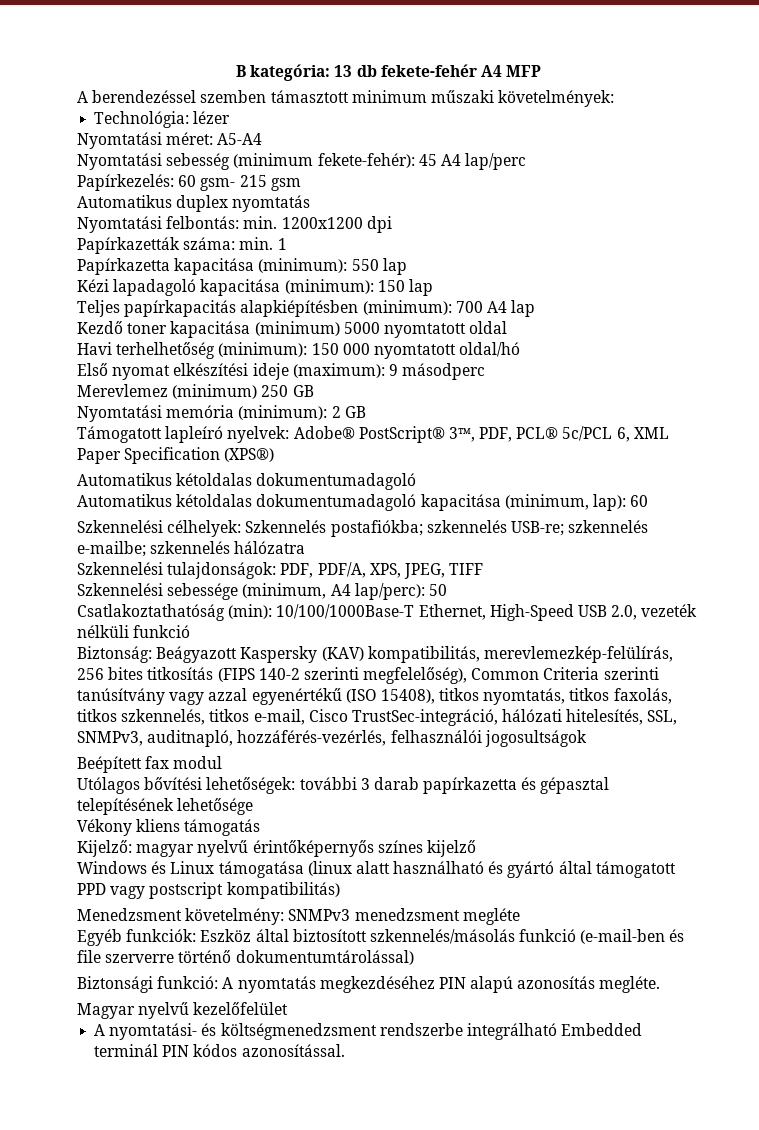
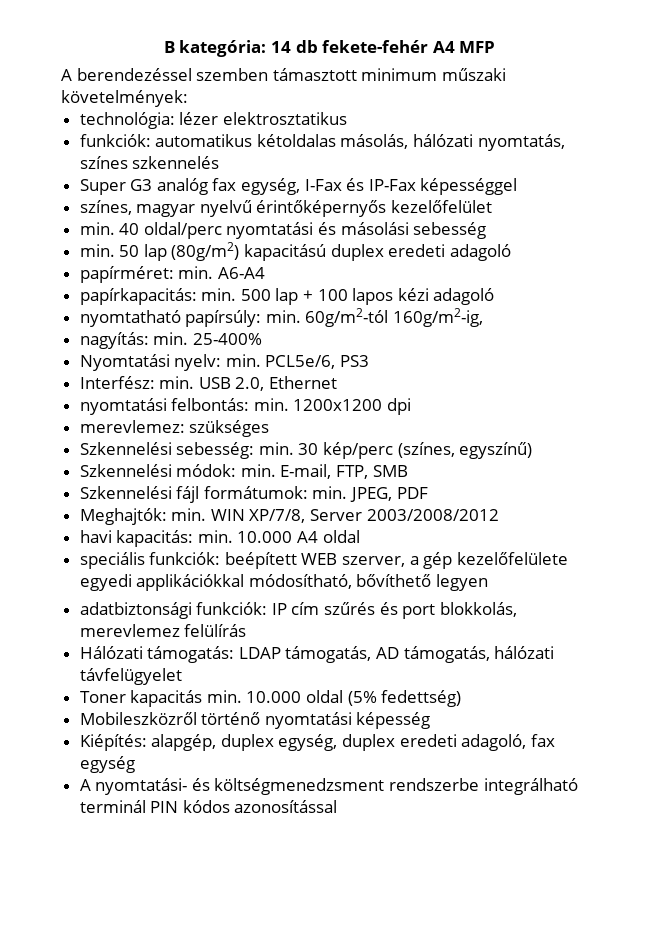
- B kategória: 13 db fekete-fehér A4 MFP
+ B kategória: 14 db fekete-fehér A4 MFP
- Technológia: lézer
- Nyomtatási méret: A5-A4
- Nyomtatási sebesség (minimum fekete-fehér): 45 A4 lap/perc
- Papírkezelés: 60 gsm- 215 gsm
- Automatikus duplex nyomtatás
- Nyomtatási felbontás: min. 1200x1200 dpi
- Papírkazetták száma: min. 1
- Papírkazetta kapacitása (minimum): 550 lap
- Kézi lapadagoló kapacitása (minimum): 150 lap
- Teljes papírkapacitás alapkiépítésben (minimum): 700 A4 lap
- Kezdő toner kapacitása (minimum) 5000 nyomtatott oldal
- Havi terhelhetőség (minimum): 150 000 nyomtatott oldal/hó
- Első nyomat elkészítési ideje (maximum): 9 másodperc
- Merevlemez (minimum) 250 GB
- Nyomtatási memória (minimum): 2 GB
- Támogatott lapleíró nyelvek: Adobe® PostScript® 3™, PDF, PCL® 5c/PCL 6, XML Paper Specification (XPS®)
- Automatikus kétoldalas dokumentumadagoló
- Automatikus kétoldalas dokumentumadagoló kapacitása (minimum, lap): 60
- Szkennelési célhelyek: Szkennelés postafiókba; szkennelés USB-re; szkennelés e-mailbe; szkennelés hálózatra
- Szkennelési tulajdonságok: PDF, PDF/A, XPS, JPEG, TIFF
- Szkennelési sebessége (minimum, A4 lap/perc): 50
- Csatlakoztathatóság (min): 10/100/1000Base-T Ethernet, High-Speed USB 2.0, vezeték nélküli funkció
- Biztonság: Beágyazott Kaspersky (KAV) kompatibilitás, merevlemezkép-felülírás, 256 bites titkosítás (FIPS 140-2 szerinti megfelelőség), Common Criteria szerinti tanúsítvány vagy azzal egyenértékű (ISO 15408), titkos nyomtatás, titkos faxolás, titkos szkennelés, titkos e-mail, Cisco TrustSec-integráció, hálózati hitelesítés, SSL, SNMPv3, auditnapló, hozzáférés-vezérlés, felhasználói jogosultságok
- Beépített fax modul
- Utólagos bővítési lehetőségek: további 3 darab papírkazetta és gépasztal telepítésének lehetősége
- Vékony kliens támogatás
- Kijelző: magyar nyelvű érintőképernyős színes kijelző
- Windows és Linux támogatása (linux alatt használható és gyártó által támogatott PPD vagy postscript kompatibilitás)
- Menedzsment követelmény: SNMPv3 menedzsment megléte
- Egyéb funkciók: Eszköz által biztosított szkennelés/másolás funkció (e-mail-ben és file szerverre történő dokumentumtárolással)
- Biztonsági funkció: A nyomtatás megkezdéséhez PIN alapú azonosítás megléte.
- Magyar nyelvű kezelőfelület
+ technológia: lézer elektrosztatikus
+ funkciók: automatikus kétoldalas másolás, hálózati nyomtatás, színes szkennelés
+ Super G3 analóg fax egység, I-Fax és IP-Fax képességgel
+ színes, magyar nyelvű érintőképernyős kezelőfelület
+ min. 40 oldal/perc nyomtatási és másolási sebesség
+ min. 50 lap (80g/m2) kapacitású duplex eredeti adagoló
+ papírméret: min. A6-A4
+ papírkapacitás: min. 500 lap + 100 lapos kézi adagoló
+ nyomtatható papírsúly: min. 60g/m2-tól 160g/m2-ig,
+ nagyítás: min. 25-400%
+ Nyomtatási nyelv: min. PCL5e/6, PS3
+ Interfész: min. USB 2.0, Ethernet
+ nyomtatási felbontás: min. 1200x1200 dpi
+ merevlemez: szükséges
+ Szkennelési sebesség: min. 30 kép/perc (színes, egyszínű)
+ Szkennelési módok: min. E-mail, FTP, SMB
+ Szkennelési fájl formátumok: min. JPEG, PDF
+ Meghajtók: min. WIN XP/7/8, Server 2003/2008/2012
+ havi kapacitás: min. 10.000 A4 oldal
+ speciális funkciók: beépített WEB szerver, a gép kezelőfelülete egyedi applikációkkal módosítható, bővíthető legyen
+ adatbiztonsági funkciók: IP cím szűrés és port blokkolás, merevlemez felülírás
+ Hálózati támogatás: LDAP támogatás, AD támogatás, hálózati távfelügyelet
+ Toner kapacitás min. 10.000 oldal (5% fedettség)
+ Mobileszközről történő nyomtatási képesség
+ Kiépítés: alapgép, duplex egység, duplex eredeti adagoló, fax egység
- A nyomtatási- és költségmenedzsment rendszerbe integrálható Embedded terminál PIN kódos azonosítással.
+ A nyomtatási- és költségmenedzsment rendszerbe integrálható terminál PIN kódos azonosítással

